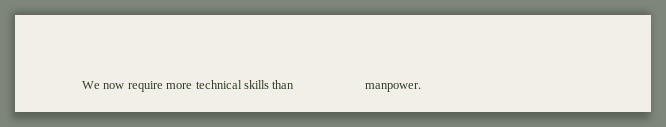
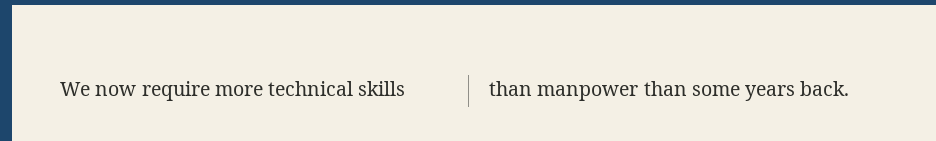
- We now require more technical skills than manpower.
+ We now require more technical skills than manpower than some years back.

